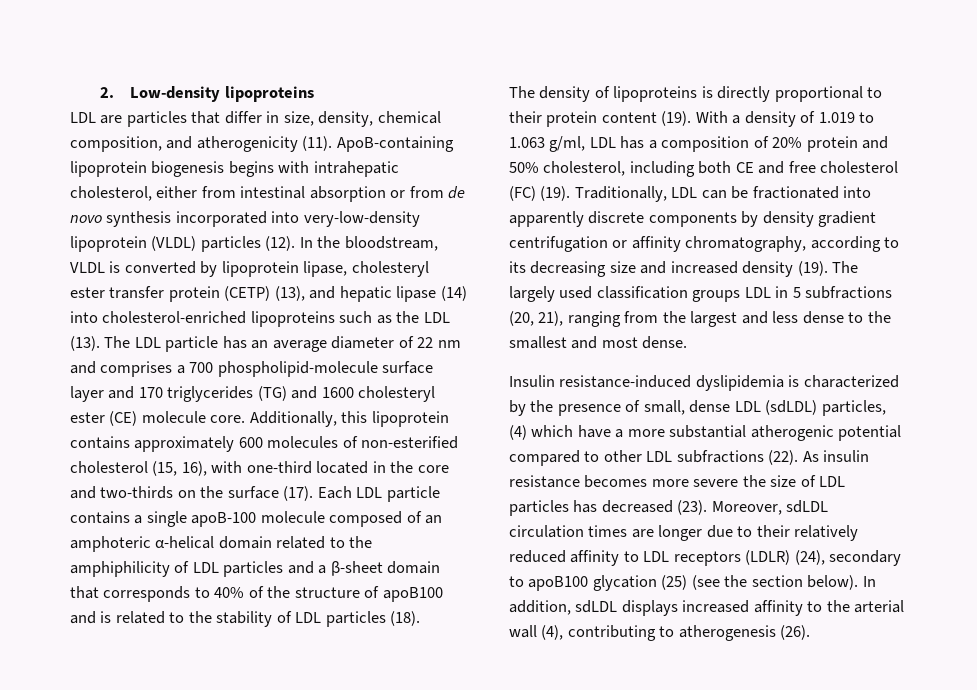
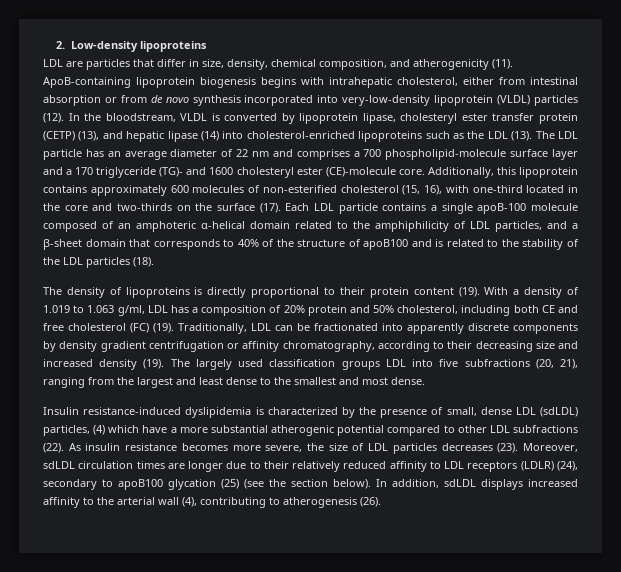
- The LDL particle has an average diameter of 22 nm and comprises a 700 phospholipid-molecule surface layer and 170 triglycerides (TG) and 1600 cholesteryl ester (CE) molecule core.
+ The LDL particle has an average diameter of 22 nm and comprises a 700 phospholipid-molecule surface layer and a 170 triglyceride (TG)- and 1600 cholesteryl ester (CE)-molecule core.
- Each LDL particle contains a single apoB-100 molecule composed of an amphoteric α-helical domain related to the amphiphilicity of LDL particles and a β-sheet domain that corresponds to 40% of the structure of apoB100 and is related to the stability of LDL particles (18).
+ Each LDL particle contains a single apoB-100 molecule composed of an amphoteric α-helical domain related to the amphiphilicity of LDL particles, and a β-sheet domain that corresponds to 40% of the structure of apoB100 and is related to the stability of the LDL particles (18).
- Traditionally, LDL can be fractionated into apparently discrete components by density gradient centrifugation or affinity chromatography, according to its decreasing size and increased density (19).
+ Traditionally, LDL can be fractionated into apparently discrete components by density gradient centrifugation or affinity chromatography, according to their decreasing size and increased density (19).
- The largely used classification groups LDL in 5 subfractions (20, 21), ranging from the largest and less dense to the smallest and most dense.
+ The largely used classification groups LDL into five subfractions (20, 21), ranging from the largest and least dense to the smallest and most dense.
- As insulin resistance becomes more severe the size of LDL particles has decreased (23).
+ As insulin resistance becomes more severe, the size of LDL particles decreases (23).

